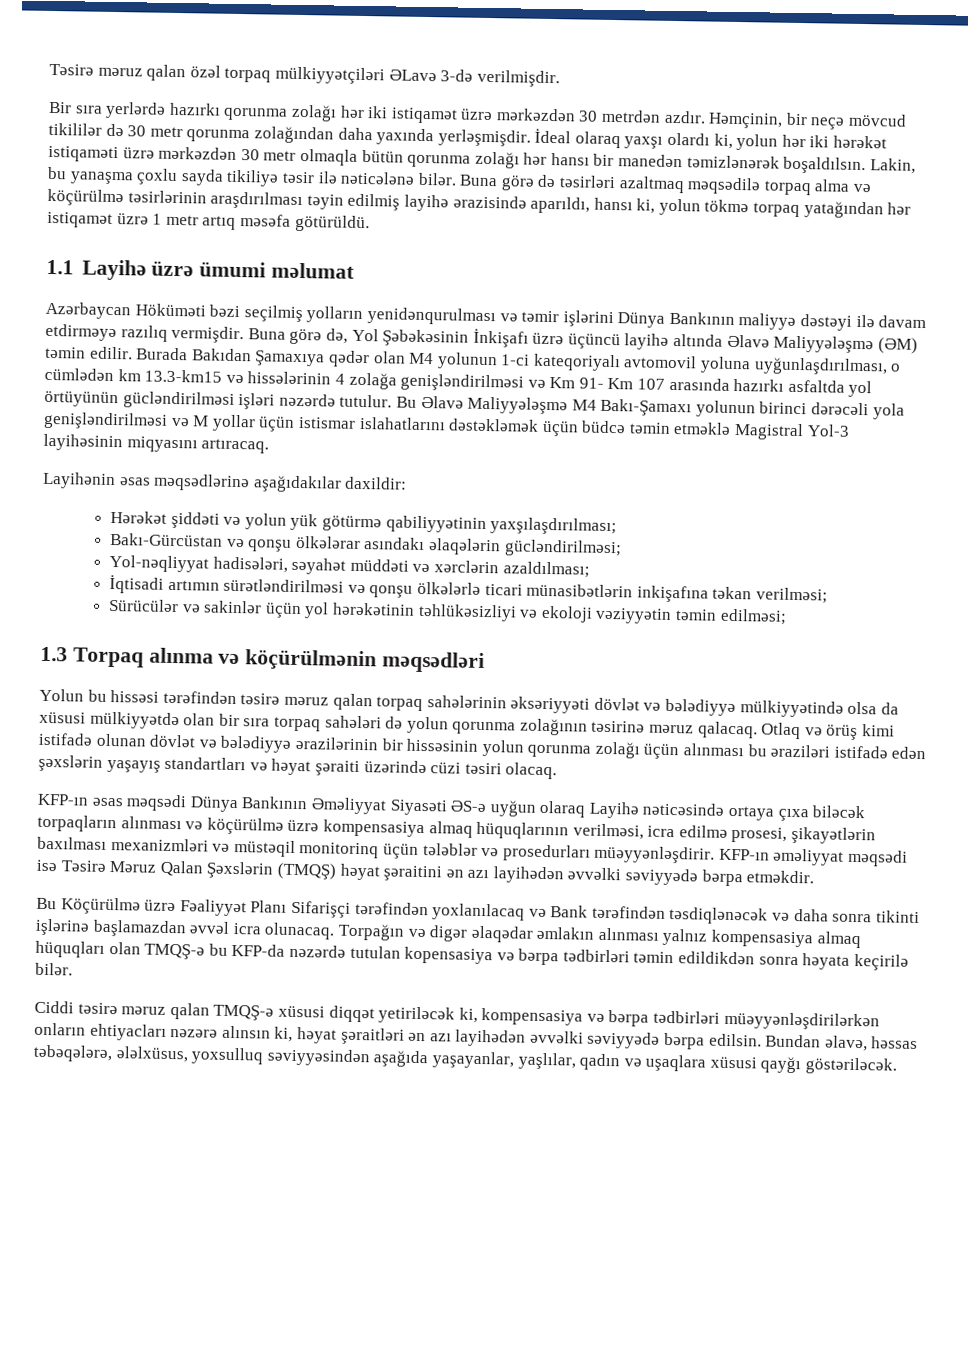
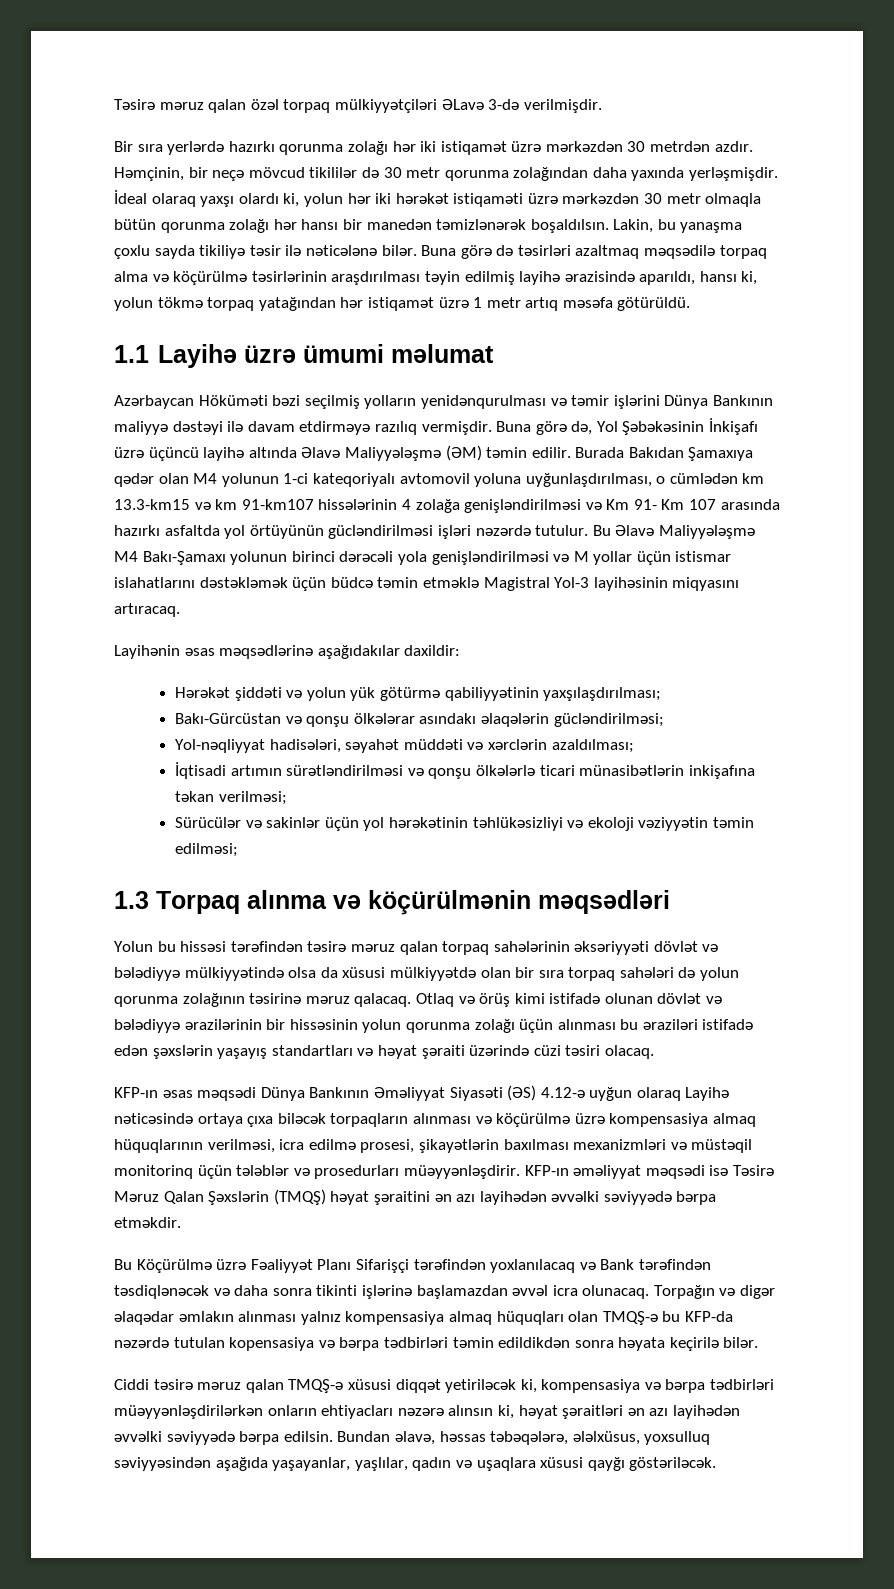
- Burada Bakıdan Şamaxıya qədər olan M4 yolunun 1-ci kateqoriyalı avtomovil yoluna uyğunlaşdırılması, o cümlədən km 13.3-km15 və hissələrinin 4 zolağa genişləndirilməsi və Km 91- Km 107 arasında hazırkı asfaltda yol örtüyünün gücləndirilməsi işləri nəzərdə tutulur.
+ Burada Bakıdan Şamaxıya qədər olan M4 yolunun 1-ci kateqoriyalı avtomovil yoluna uyğunlaşdırılması, o cümlədən km 13.3-km15 və km 91-km107 hissələrinin 4 zolağa genişləndirilməsi və Km 91- Km 107 arasında hazırkı asfaltda yol örtüyünün gücləndirilməsi işləri nəzərdə tutulur.
- KFP-ın əsas məqsədi Dünya Bankının Əməliyyat Siyasəti ƏS-ə uyğun olaraq Layihə nəticəsində ortaya çıxa biləcək torpaqların alınması və köçürülmə üzrə kompensasiya almaq hüquqlarının verilməsi, icra edilmə prosesi, şikayətlərin baxılması mexanizmləri və müstəqil monitorinq üçün tələblər və prosedurları müəyyənləşdirir.
+ KFP-ın əsas məqsədi Dünya Bankının Əməliyyat Siyasəti (ƏS) 4.12-ə uyğun olaraq Layihə nəticəsində ortaya çıxa biləcək torpaqların alınması və köçürülmə üzrə kompensasiya almaq hüquqlarının verilməsi, icra edilmə prosesi, şikayətlərin baxılması mexanizmləri və müstəqil monitorinq üçün tələblər və prosedurları müəyyənləşdirir.

